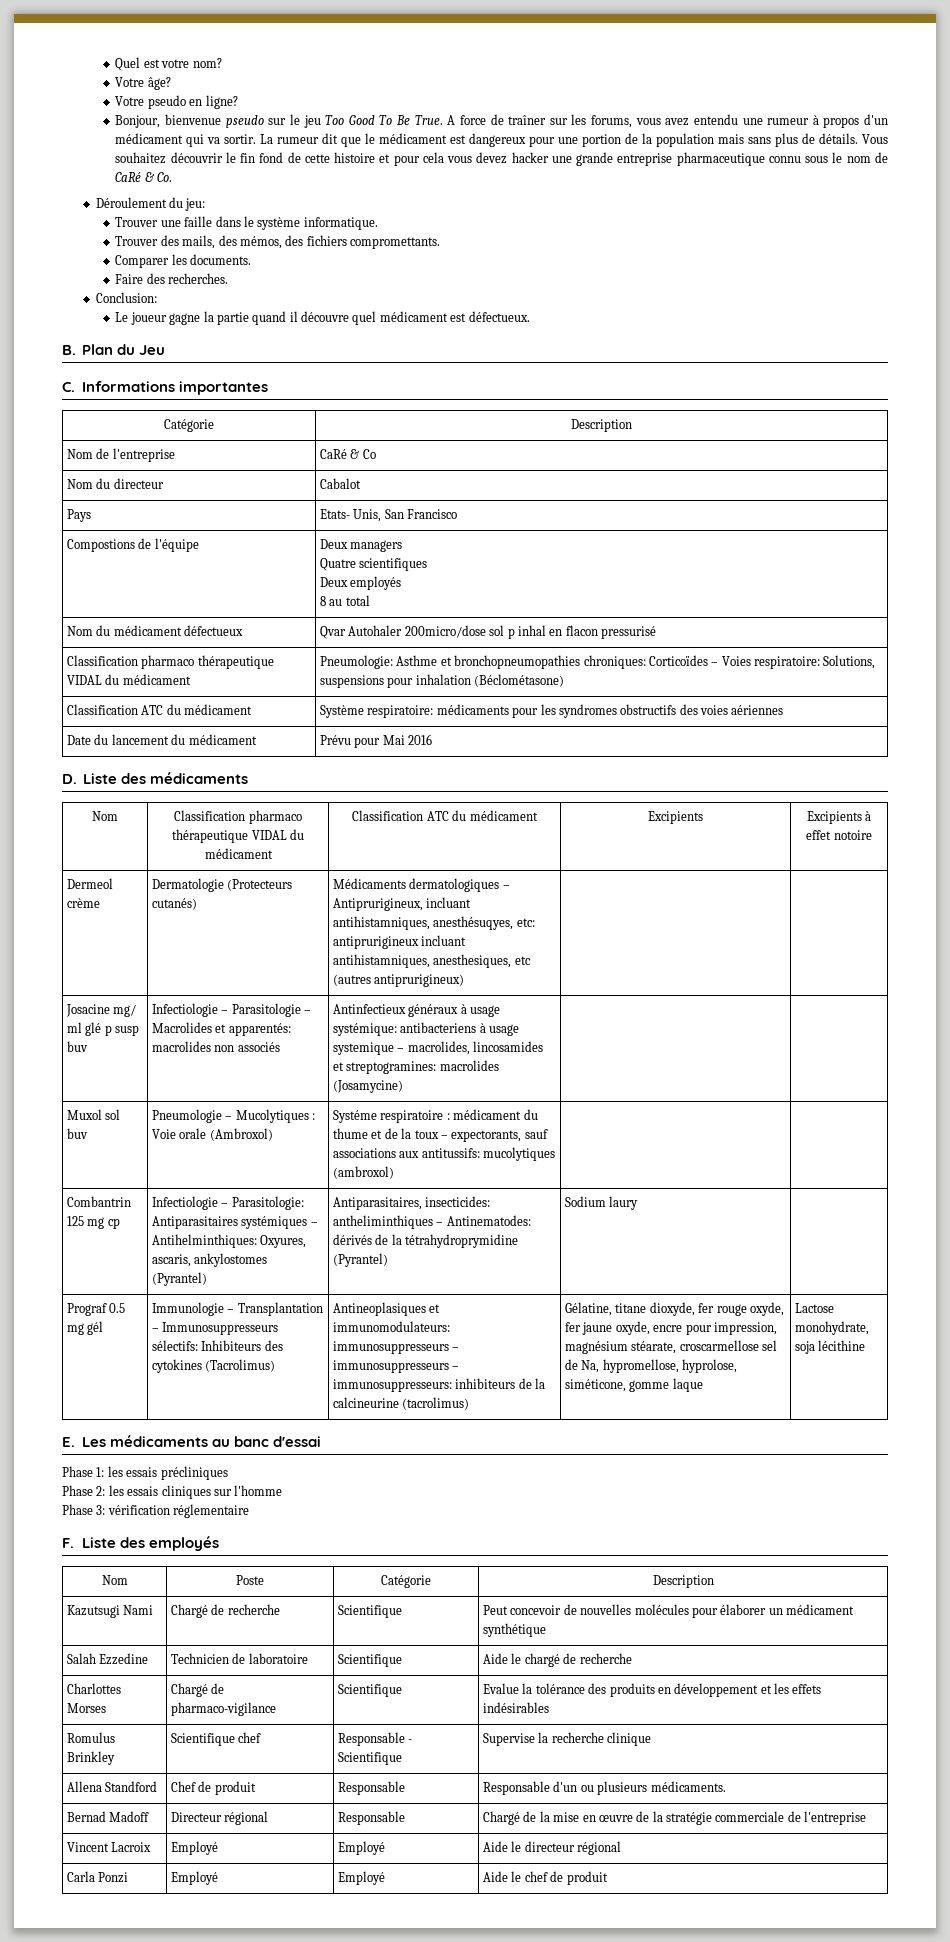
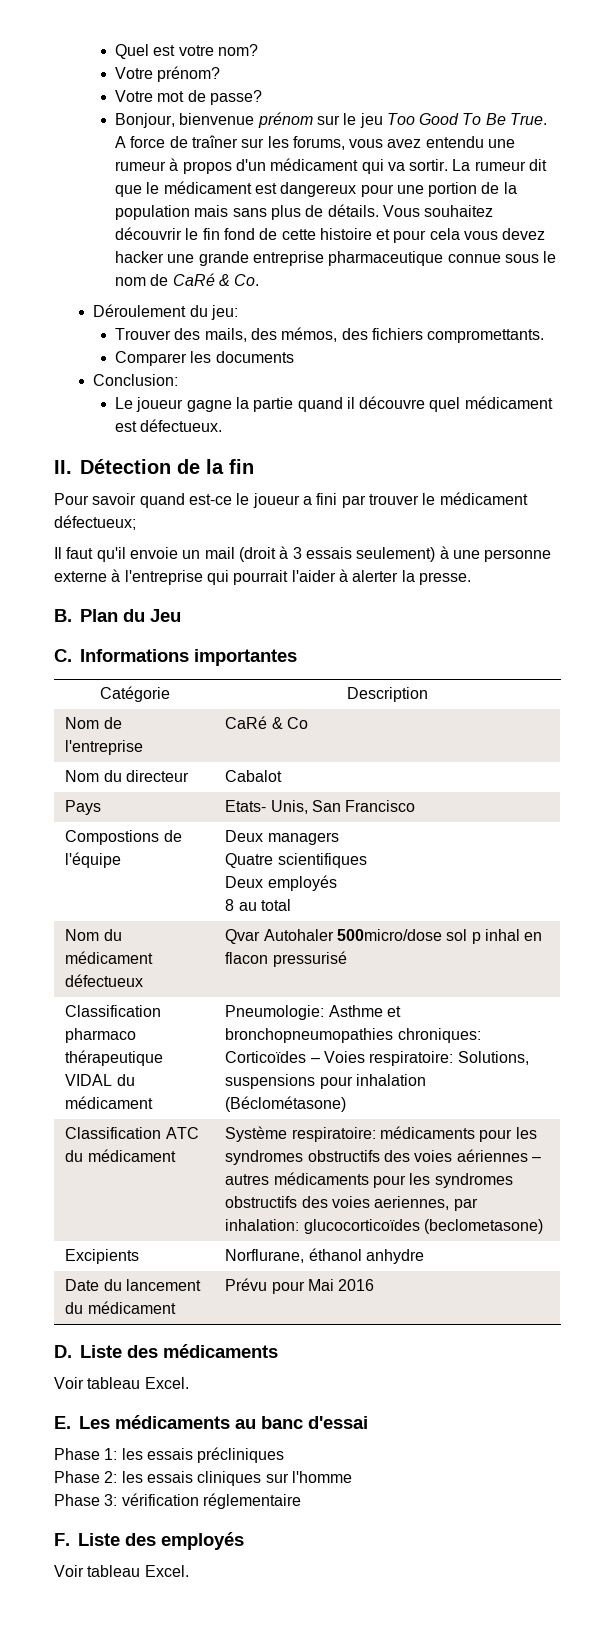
- Votre âge?
- Votre pseudo en ligne?
+ Votre prénom?
+ Votre mot de passe?
- Bonjour, bienvenue pseudo sur le jeu Too Good To Be True.
+ Bonjour, bienvenue prénom sur le jeu Too Good To Be True.
- Vous souhaitez découvrir le fin fond de cette histoire et pour cela vous devez hacker une grande entreprise pharmaceutique connu sous le nom de CaRé & Co.
+ Vous souhaitez découvrir le fin fond de cette histoire et pour cela vous devez hacker une grande entreprise pharmaceutique connue sous le nom de CaRé & Co.
- Trouver une faille dans le système informatique.
- Comparer les documents.
- Faire des recherches.
+ Comparer les documents
+ II. Détection de la fin
+ Pour savoir quand est-ce le joueur a fini par trouver le médicament défectueux;
+ Il faut qu'il envoie un mail (droit à 3 essais seulement) à une personne externe à l'entreprise qui pourrait l'aider à alerter la presse.
- Nom du médicament défectueux | Qvar Autohaler 200micro/dose sol p inhal en flacon pressurisé
+ Nom du médicament défectueux | Qvar Autohaler 500micro/dose sol p inhal en flacon pressurisé
- Classification ATC du médicament | Système respiratoire: médicaments pour les syndromes obstructifs des voies aériennes
+ Classification ATC du médicament | Système respiratoire: médicaments pour les syndromes obstructifs des voies aériennes – autres médicaments pour les syndromes obstructifs des voies aeriennes, par inhalation: glucocorticoïdes (beclometasone)
+ Excipients | Norflurane, éthanol anhydre
  D. Liste des médicaments
- Nom | Classification pharmaco thérapeutique VIDAL du médicament | Classification ATC du médicament | Excipients | Excipients à effet notoire
- Dermeol crème | Dermatologie (Protecteurs cutanés) | Médicaments dermatologiques – Antiprurigineux, incluant antihistamniques, anesthésuqyes, etc: antiprurigineux incluant antihistamniques, anesthesiques, etc (autres antiprurigineux) | |
- Josacine mg/ ml glé p susp buv | Infectiologie – Parasitologie – Macrolides et apparentés: macrolides non associés | Antinfectieux généraux à usage systémique: antibacteriens à usage systemique – macrolides, lincosamides et streptogramines: macrolides (Josamycine) | |
- Muxol sol buv | Pneumologie – Mucolytiques : Voie orale (Ambroxol) | Systéme respiratoire : médicament du thume et de la toux – expectorants, sauf associations aux antitussifs: mucolytiques (ambroxol) | |
- Combantrin 125 mg cp | Infectiologie – Parasitologie: Antiparasitaires systémiques – Antihelminthiques: Oxyures, ascaris, ankylostomes (Pyrantel) | Antiparasitaires, insecticides: antheliminthiques – Antinematodes: dérivés de la tétrahydroprymidine (Pyrantel) | Sodium laury |
- Prograf 0.5 mg gél | Immunologie – Transplantation – Immunosuppresseurs sélectifs: Inhibiteurs des cytokines (Tacrolimus) | Antineoplasiques et immunomodulateurs: immunosuppresseurs – immunosuppresseurs – immunosuppresseurs: inhibiteurs de la calcineurine (tacrolimus) | Gélatine, titane dioxyde, fer rouge oxyde, fer jaune oxyde, encre pour impression, magnésium stéarate, croscarmellose sel de Na, hypromellose, hyprolose, siméticone, gomme laque | Lactose monohydrate, soja lécithine
+ Voir tableau Excel.
  F. Liste des employés
- Nom | Poste | Catégorie | Description
- Kazutsugi Nami | Chargé de recherche | Scientifique | Peut concevoir de nouvelles molécules pour élaborer un médicament synthétique
- Salah Ezzedine | Technicien de laboratoire | Scientifique | Aide le chargé de recherche
- Charlottes Morses | Chargé de pharmaco-vigilance | Scientifique | Evalue la tolérance des produits en développement et les effets indésirables
- Romulus Brinkley | Scientifique chef | Responsable - Scientifique | Supervise la recherche clinique
- Allena Standford | Chef de produit | Responsable | Responsable d'un ou plusieurs médicaments.
- Bernad Madoff | Directeur régional | Responsable | Chargé de la mise en œuvre de la stratégie commerciale de l'entreprise
- Vincent Lacroix | Employé | Employé | Aide le directeur régional
- Carla Ponzi | Employé | Employé | Aide le chef de produit
+ Voir tableau Excel.

